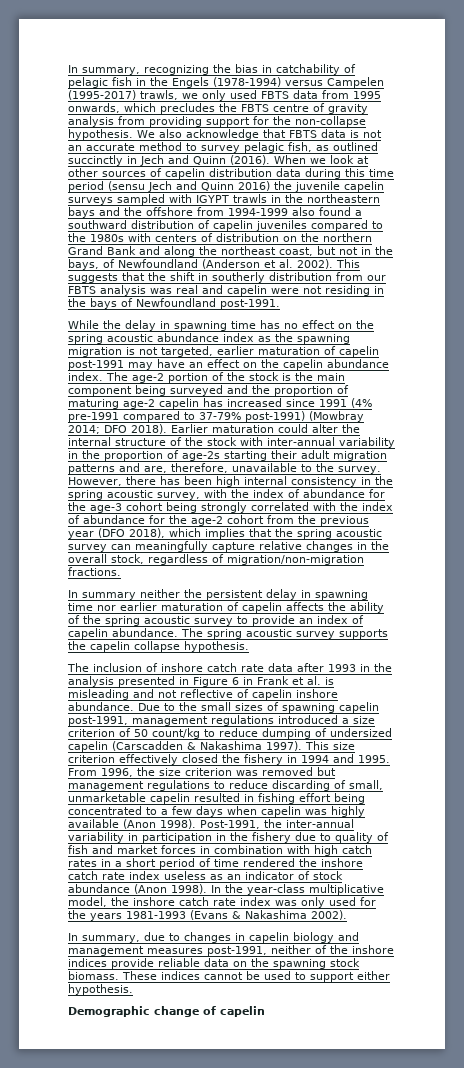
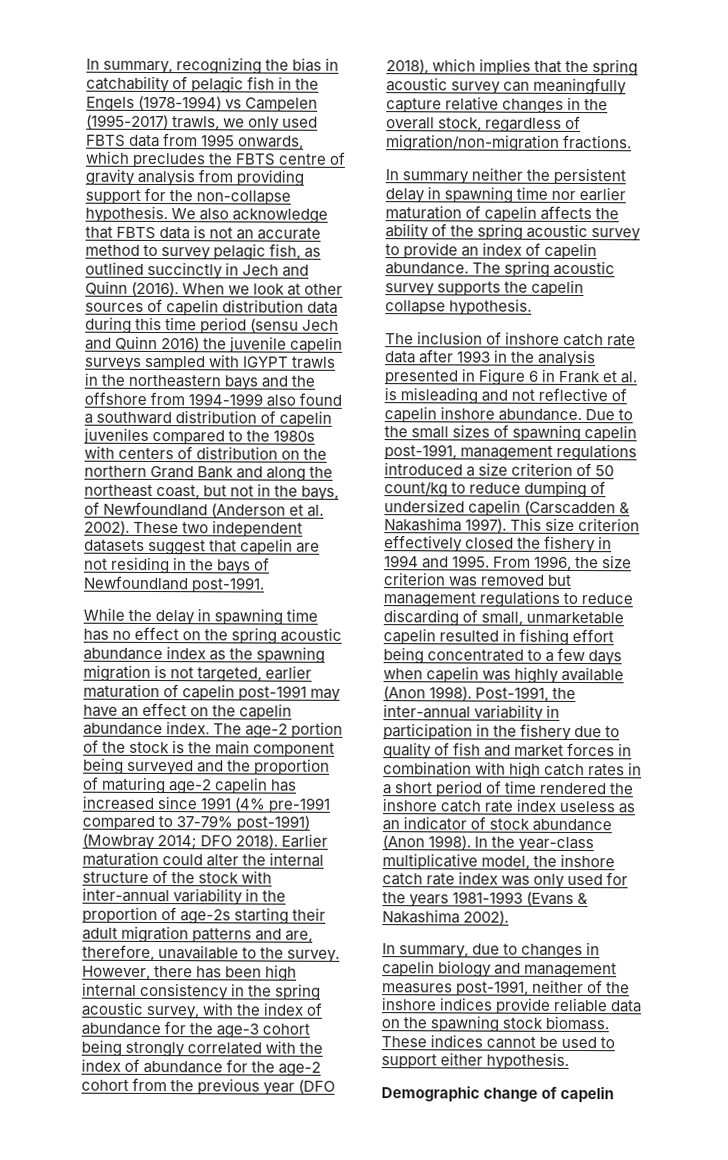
- In summary, recognizing the bias in catchability of pelagic fish in the Engels (1978-1994) versus Campelen (1995-2017) trawls, we only used FBTS data from 1995 onwards, which precludes the FBTS centre of gravity analysis from providing support for the non-collapse hypothesis.
+ In summary, recognizing the bias in catchability of pelagic fish in the Engels (1978-1994) vs Campelen (1995-2017) trawls, we only used FBTS data from 1995 onwards, which precludes the FBTS centre of gravity analysis from providing support for the non-collapse hypothesis.
- This suggests that the shift in southerly distribution from our FBTS analysis was real and capelin were not residing in the bays of Newfoundland post-1991.
+ These two independent datasets suggest that capelin are not residing in the bays of Newfoundland post-1991.

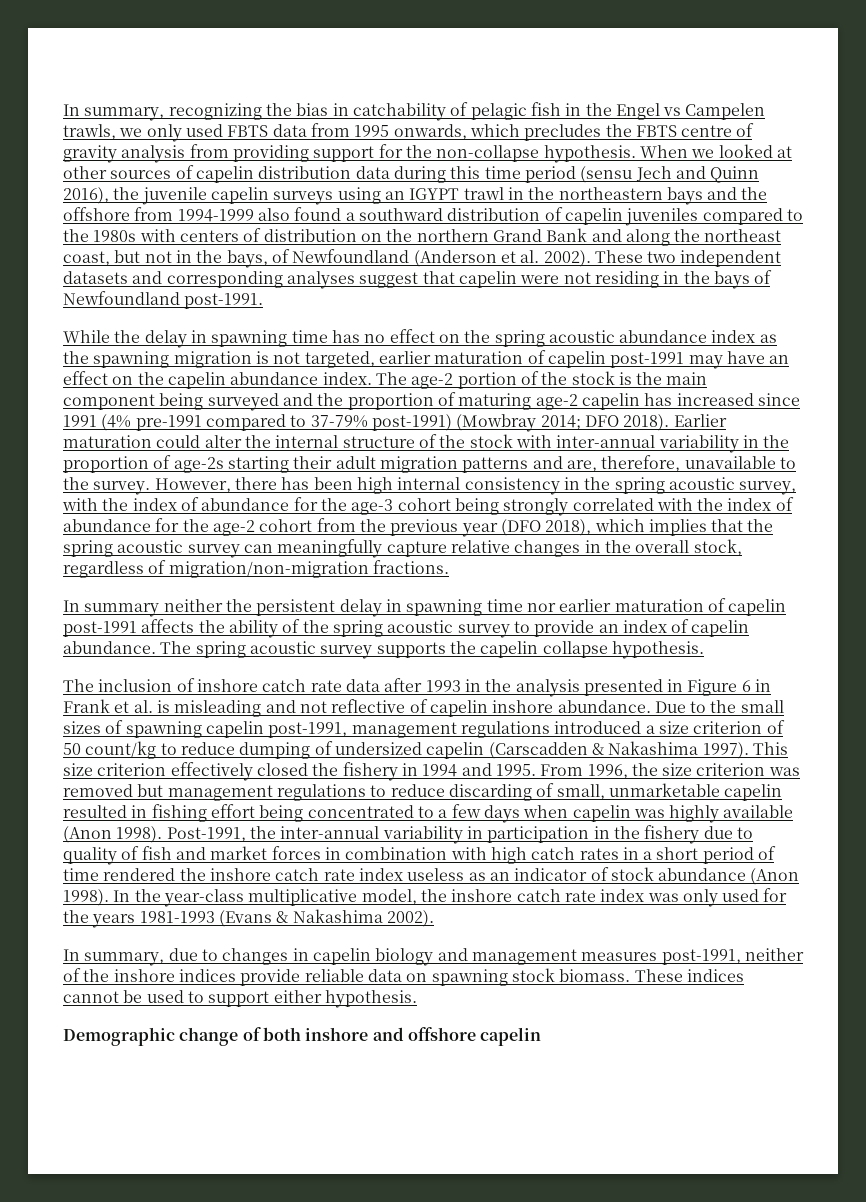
- In summary, recognizing the bias in catchability of pelagic fish in the Engels (1978-1994) vs Campelen (1995-2017) trawls, we only used FBTS data from 1995 onwards, which precludes the FBTS centre of gravity analysis from providing support for the non-collapse hypothesis.
+ In summary, recognizing the bias in catchability of pelagic fish in the Engel vs Campelen trawls, we only used FBTS data from 1995 onwards, which precludes the FBTS centre of gravity analysis from providing support for the non-collapse hypothesis.
- We also acknowledge that FBTS data is not an accurate method to survey pelagic fish, as outlined succinctly in Jech and Quinn (2016).
- When we look at other sources of capelin distribution data during this time period (sensu Jech and Quinn 2016) the juvenile capelin surveys sampled with IGYPT trawls in the northeastern bays and the offshore from 1994-1999 also found a southward distribution of capelin juveniles compared to the 1980s with centers of distribution on the northern Grand Bank and along the northeast coast, but not in the bays, of Newfoundland (Anderson et al. 2002).
+ When we looked at other sources of capelin distribution data during this time period (sensu Jech and Quinn 2016), the juvenile capelin surveys using an IGYPT trawl in the northeastern bays and the offshore from 1994-1999 also found a southward distribution of capelin juveniles compared to the 1980s with centers of distribution on the northern Grand Bank and along the northeast coast, but not in the bays, of Newfoundland (Anderson et al. 2002).
- These two independent datasets suggest that capelin are not residing in the bays of Newfoundland post-1991.
+ These two independent datasets and corresponding analyses suggest that capelin were not residing in the bays of Newfoundland post-1991.
- In summary neither the persistent delay in spawning time nor earlier maturation of capelin affects the ability of the spring acoustic survey to provide an index of capelin abundance.
+ In summary neither the persistent delay in spawning time nor earlier maturation of capelin post-1991 affects the ability of the spring acoustic survey to provide an index of capelin abundance.
- In summary, due to changes in capelin biology and management measures post-1991, neither of the inshore indices provide reliable data on the spawning stock biomass.
+ In summary, due to changes in capelin biology and management measures post-1991, neither of the inshore indices provide reliable data on spawning stock biomass.
- Demographic change of capelin
+ Demographic change of both inshore and offshore capelin

